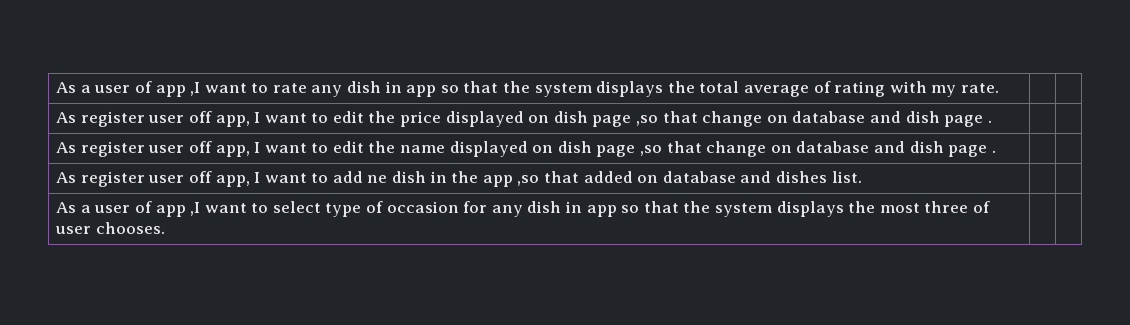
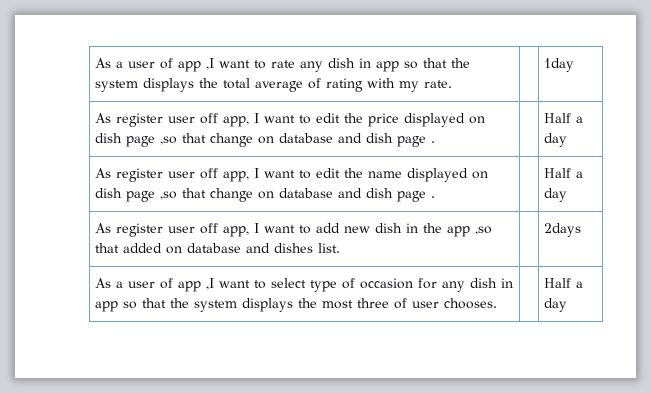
- As a user of app ,I want to rate any dish in app so that the system displays the total average of rating with my rate. | |
+ As a user of app ,I want to rate any dish in app so that the system displays the total average of rating with my rate. | | 1day
- As register user off app, I want to edit the price displayed on dish page ,so that change on database and dish page . | |
+ As register user off app, I want to edit the price displayed on dish page ,so that change on database and dish page . | | Half a day
- As register user off app, I want to edit the name displayed on dish page ,so that change on database and dish page . | |
+ As register user off app, I want to edit the name displayed on dish page ,so that change on database and dish page . | | Half a day
- As register user off app, I want to add ne dish in the app ,so that added on database and dishes list. | |
+ As register user off app, I want to add new dish in the app ,so that added on database and dishes list. | | 2days
- As a user of app ,I want to select type of occasion for any dish in app so that the system displays the most three of user chooses. | |
+ As a user of app ,I want to select type of occasion for any dish in app so that the system displays the most three of user chooses. | | Half a day

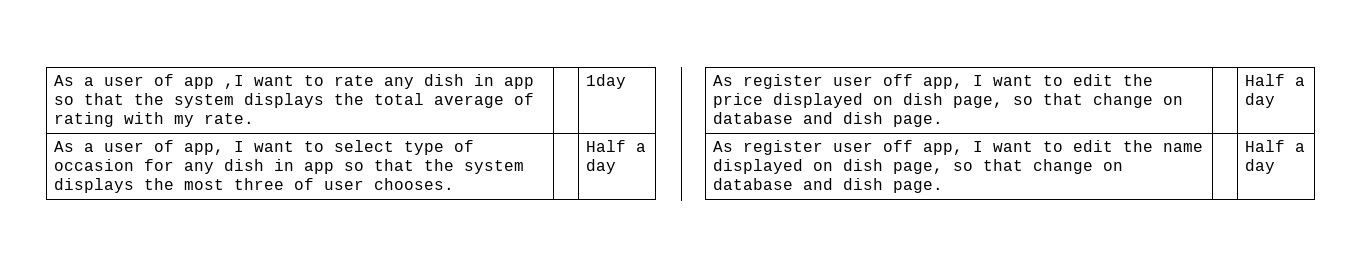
- As register user off app, I want to edit the price displayed on dish page ,so that change on database and dish page . | | Half a day
- As register user off app, I want to edit the name displayed on dish page ,so that change on database and dish page . | | Half a day
- As register user off app, I want to add new dish in the app ,so that added on database and dishes list. | | 2days
- As a user of app ,I want to select type of occasion for any dish in app so that the system displays the most three of user chooses. | | Half a day
+ As a user of app, I want to select type of occasion for any dish in app so that the system displays the most three of user chooses. | | Half a day
+ As register user off app, I want to edit the price displayed on dish page, so that change on database and dish page. | | Half a day
+ As register user off app, I want to edit the name displayed on dish page, so that change on database and dish page. | | Half a day

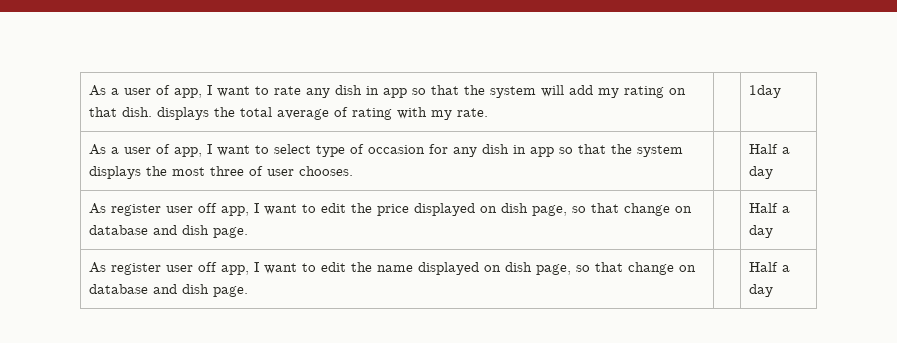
- As a user of app ,I want to rate any dish in app so that the system displays the total average of rating with my rate. | | 1day
+ As a user of app, I want to rate any dish in app so that the system will add my rating on that dish. displays the total average of rating with my rate. | | 1day

